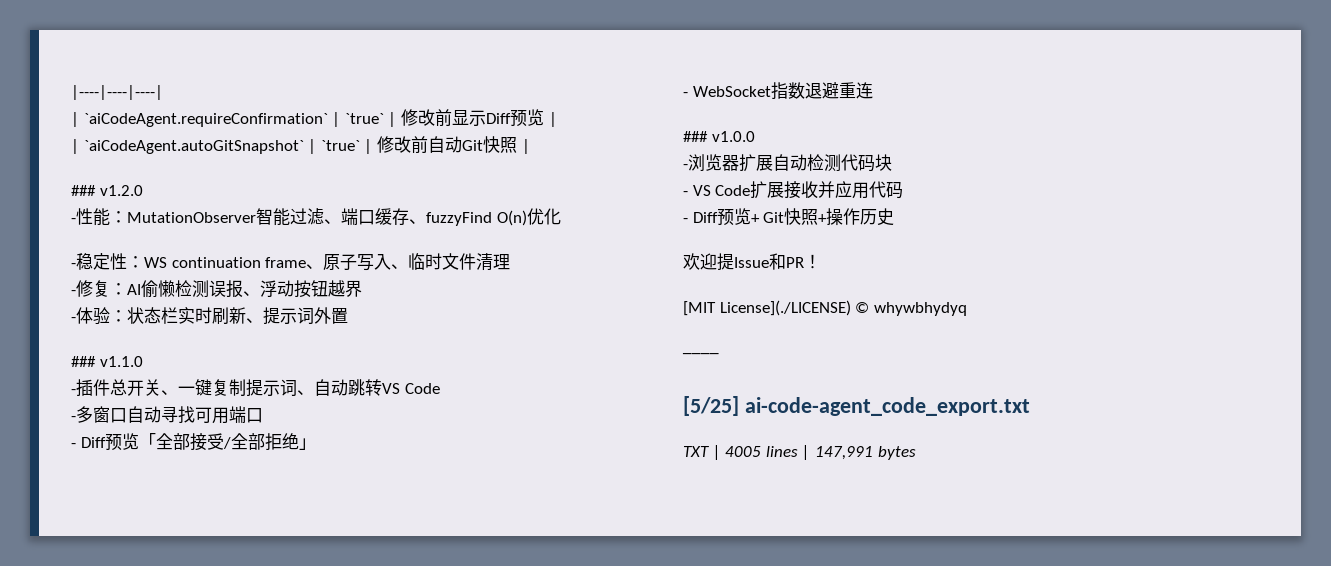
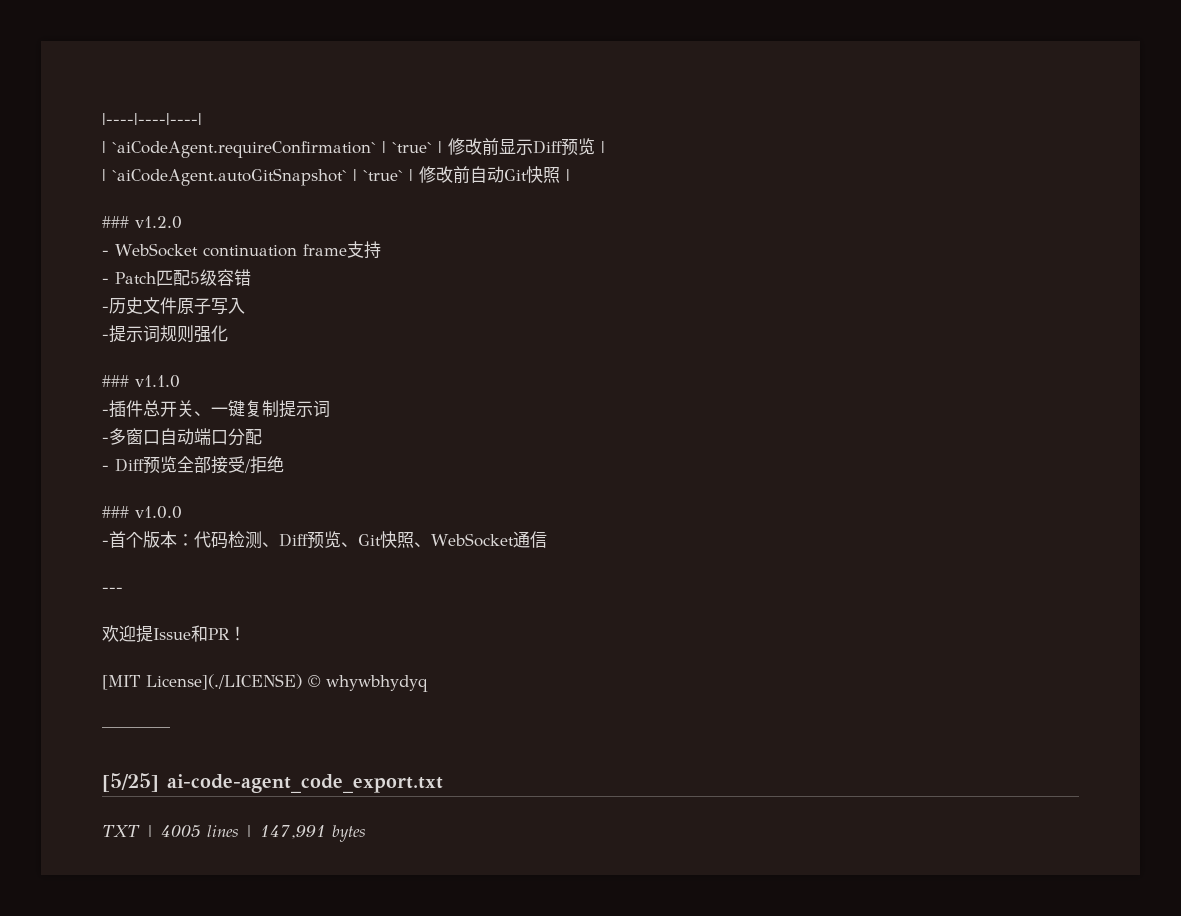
- -性能：MutationObserver智能过滤、端口缓存、fuzzyFind O(n)优化
- -稳定性：WS continuation frame、原子写入、临时文件清理
- -修复：AI偷懒检测误报、浮动按钮越界
- -体验：状态栏实时刷新、提示词外置
+ - WebSocket continuation frame支持
+ - Patch匹配5级容错
+ -历史文件原子写入
+ -提示词规则强化
- -插件总开关、一键复制提示词、自动跳转VS Code
+ -插件总开关、一键复制提示词
- -多窗口自动寻找可用端口
- - Diff预览「全部接受/全部拒绝」
- - WebSocket指数退避重连
+ -多窗口自动端口分配
+ - Diff预览全部接受/拒绝
  ### v1.0.0
- -浏览器扩展自动检测代码块
- - VS Code扩展接收并应用代码
- - Diff预览+ Git快照+操作历史
+ -首个版本：代码检测、Diff预览、Git快照、WebSocket通信
+ ---

